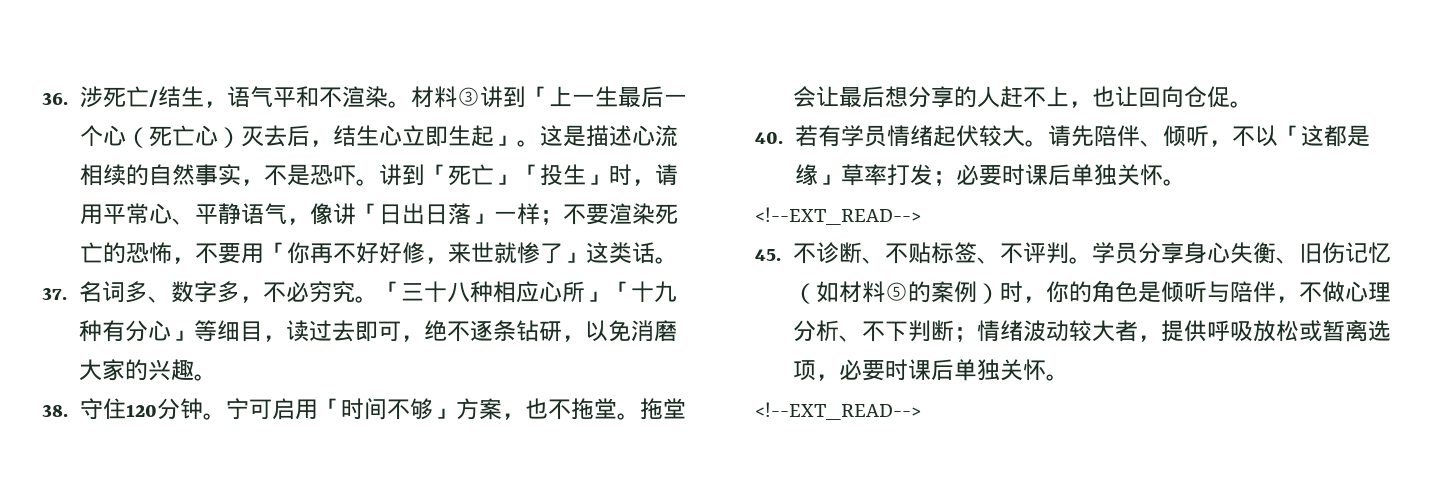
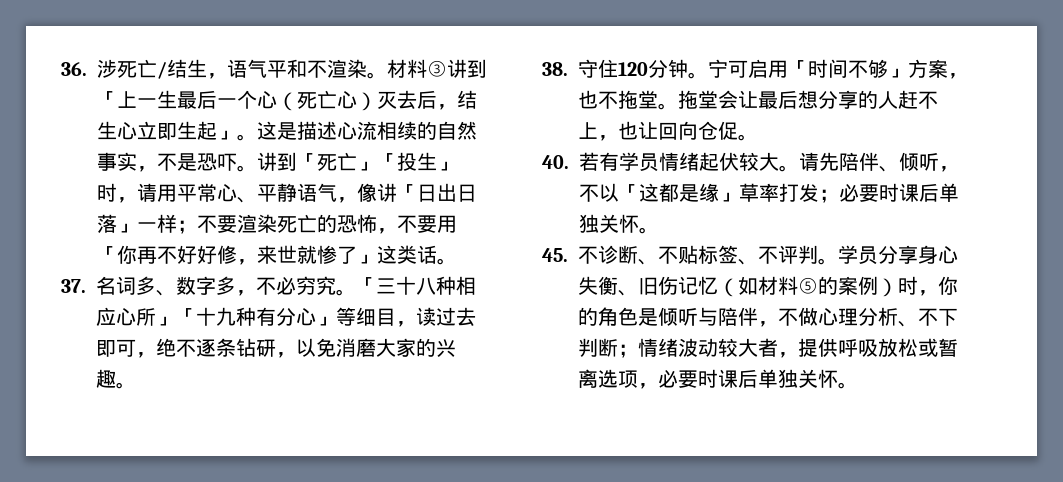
  请先陪伴、倾听，不以「这都是缘」草率打发；必要时课后单独关怀。
- <!--EXT_READ-->
  学员分享身心失衡、旧伤记忆（如材料⑤的案例）时，你的角色是倾听与陪伴，不做心理分析、不下判断；情绪波动较大者，提供呼吸放松或暂离选项，必要时课后单独关怀。
- <!--EXT_READ-->

